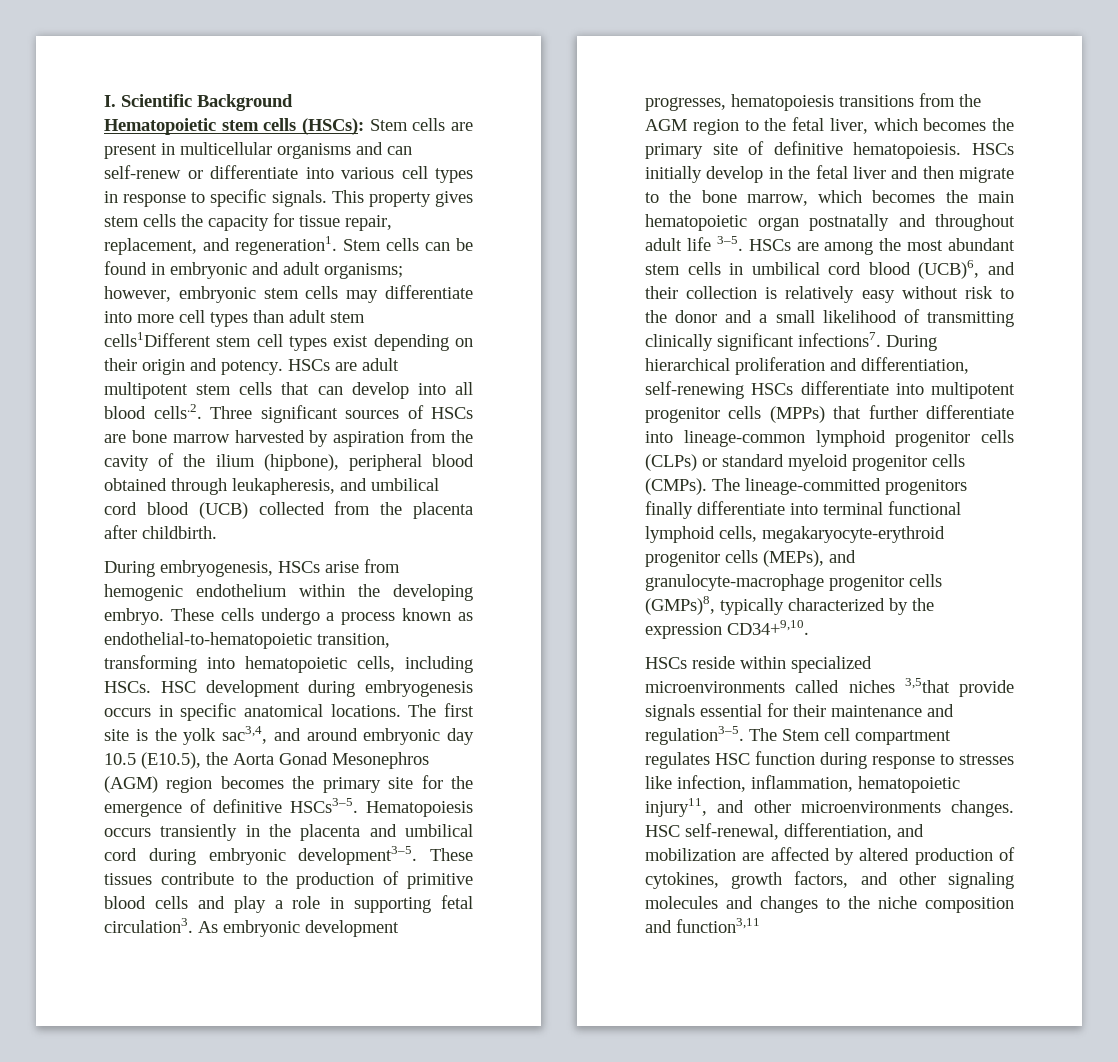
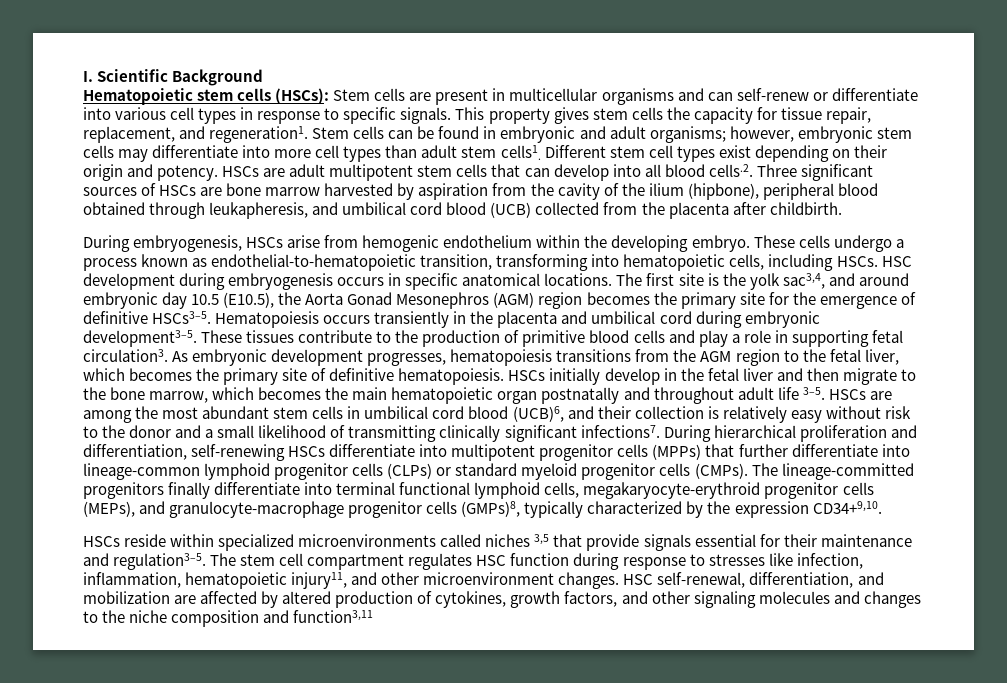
- Stem cells can be found in embryonic and adult organisms; however, embryonic stem cells may differentiate into more cell types than adult stem cells1Different stem cell types exist depending on their origin and potency.
+ Stem cells can be found in embryonic and adult organisms; however, embryonic stem cells may differentiate into more cell types than adult stem cells1. Different stem cell types exist depending on their origin and potency.
- HSCs reside within specialized microenvironments called niches 3,5that provide signals essential for their maintenance and regulation3–5.
+ HSCs reside within specialized microenvironments called niches 3,5 that provide signals essential for their maintenance and regulation3–5.
- The Stem cell compartment regulates HSC function during response to stresses like infection, inflammation, hematopoietic injury11, and other microenvironments changes.
+ The stem cell compartment regulates HSC function during response to stresses like infection, inflammation, hematopoietic injury11, and other microenvironment changes.

